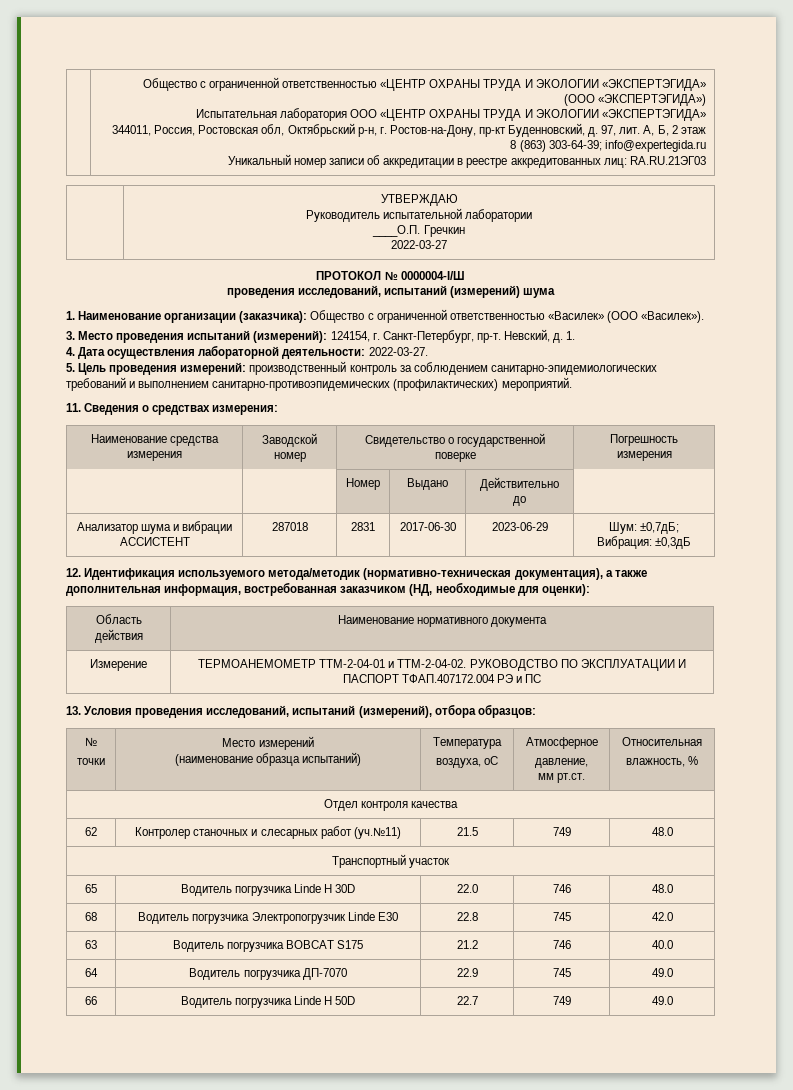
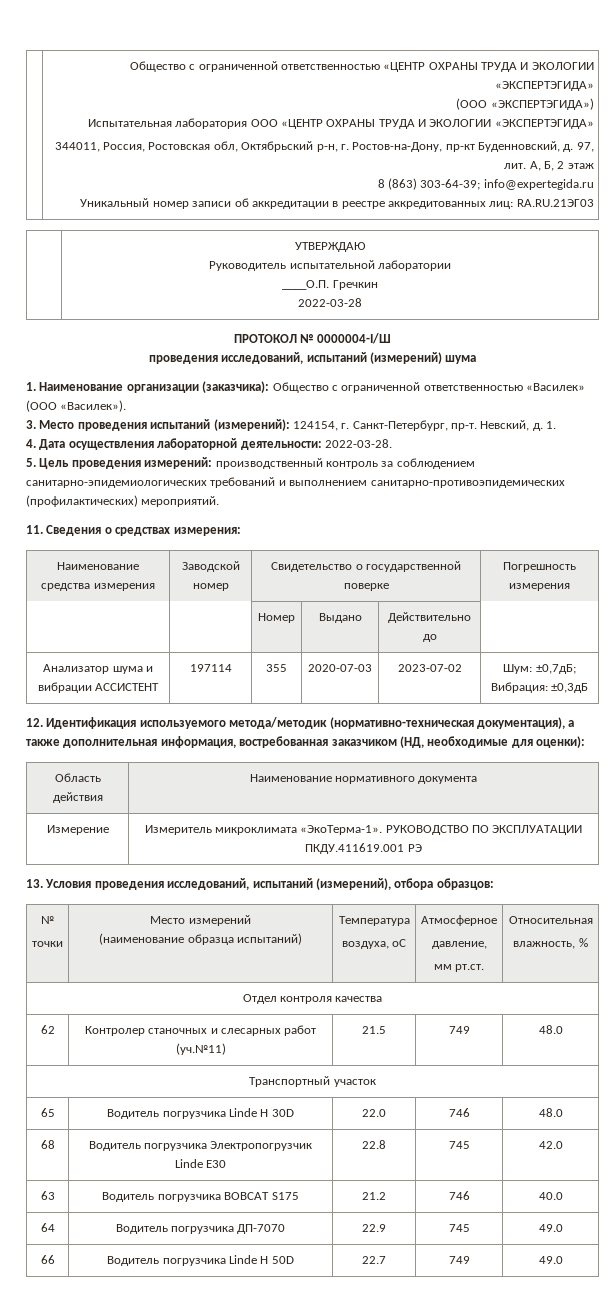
  | УТВЕРЖДАЮ
  Руководитель испытательной лаборатории
  ____О.П. Гречкин
- 2022-03-27
+ 2022-03-28
- 4. Дата осуществления лабораторной деятельности: 2022-03-27.
+ 4. Дата осуществления лабораторной деятельности: 2022-03-28.
- Анализатор шума и вибрации АССИСТЕНТ | 287018 | 2831 | 2017-06-30 | 2023-06-29 | Шум: ±0,7дБ; Вибрация: ±0,3дБ
+ Анализатор шума и вибрации АССИСТЕНТ | 197114 | 355 | 2020-07-03 | 2023-07-02 | Шум: ±0,7дБ; Вибрация: ±0,3дБ
- Измерение | ТЕРМОАНЕМОМЕТР ТТМ-2-04-01 и ТТМ-2-04-02. РУКОВОДСТВО ПО ЭКСПЛУАТАЦИИ И ПАСПОРТ ТФАП.407172.004 РЭ и ПС
+ Измерение | Измеритель микроклимата «ЭкоТерма-1». РУКОВОДСТВО ПО ЭКСПЛУАТАЦИИ ПКДУ.411619.001 РЭ

